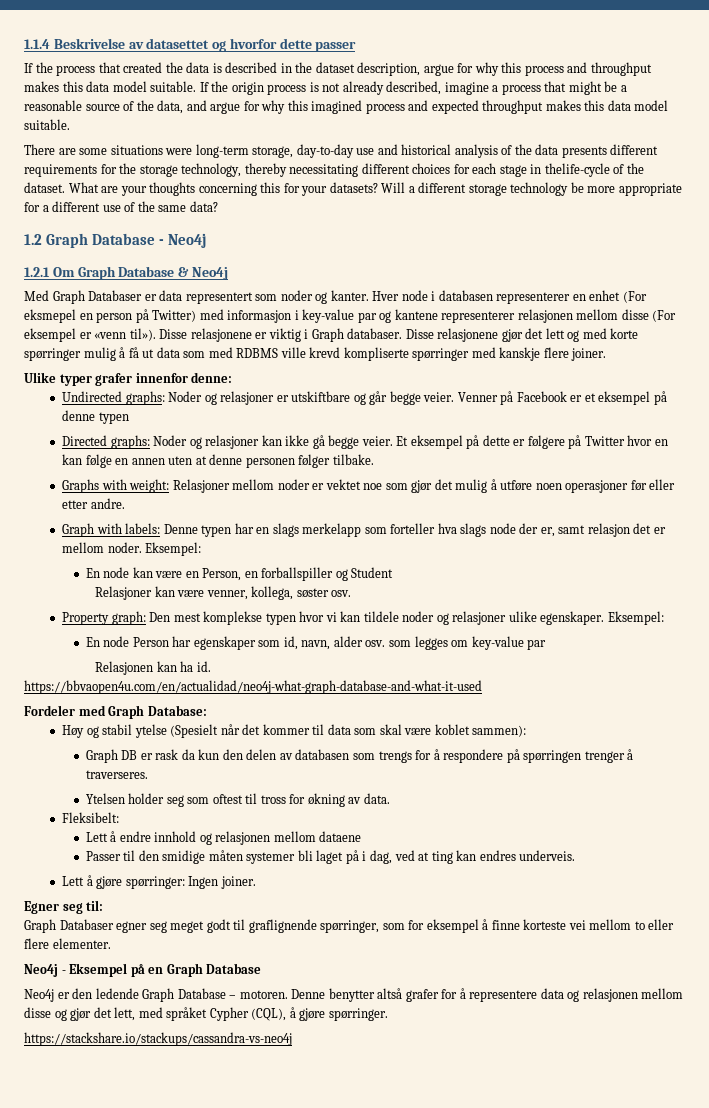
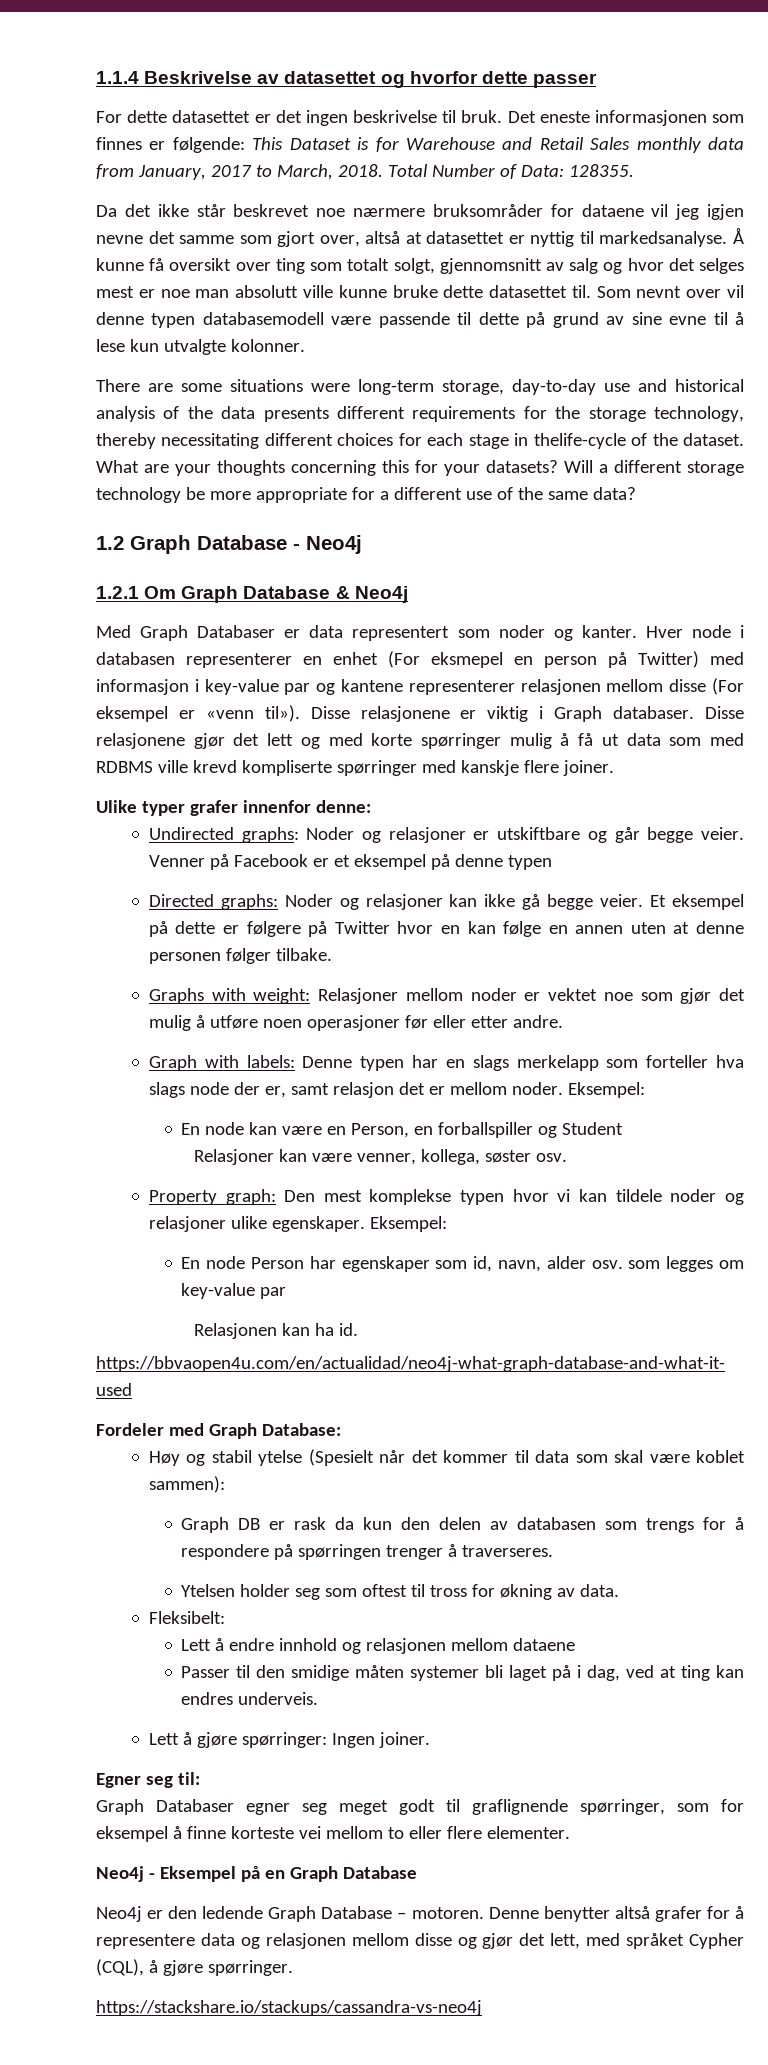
- If the process that created the data is described in the dataset description, argue for why this process and throughput makes this data model suitable. If the origin process is not already described, imagine a process that might be a reasonable source of the data, and argue for why this imagined process and expected throughput makes this data model suitable.
+ For dette datasettet er det ingen beskrivelse til bruk. Det eneste informasjonen som finnes er følgende: This Dataset is for Warehouse and Retail Sales monthly data from January, 2017 to March, 2018. Total Number of Data: 128355.
+ Da det ikke står beskrevet noe nærmere bruksområder for dataene vil jeg igjen nevne det samme som gjort over, altså at datasettet er nyttig til markedsanalyse. Å kunne få oversikt over ting som totalt solgt, gjennomsnitt av salg og hvor det selges mest er noe man absolutt ville kunne bruke dette datasettet til. Som nevnt over vil denne typen databasemodell være passende til dette på grund av sine evne til å lese kun utvalgte kolonner.

